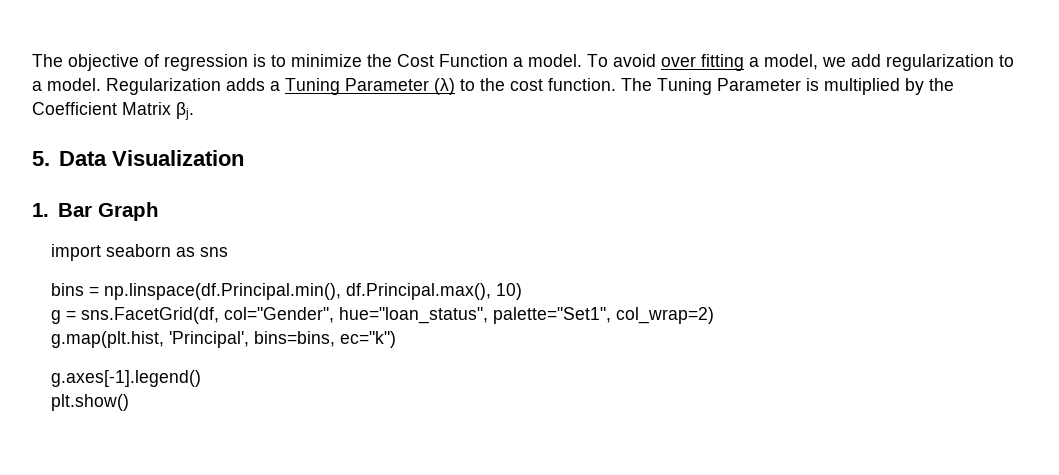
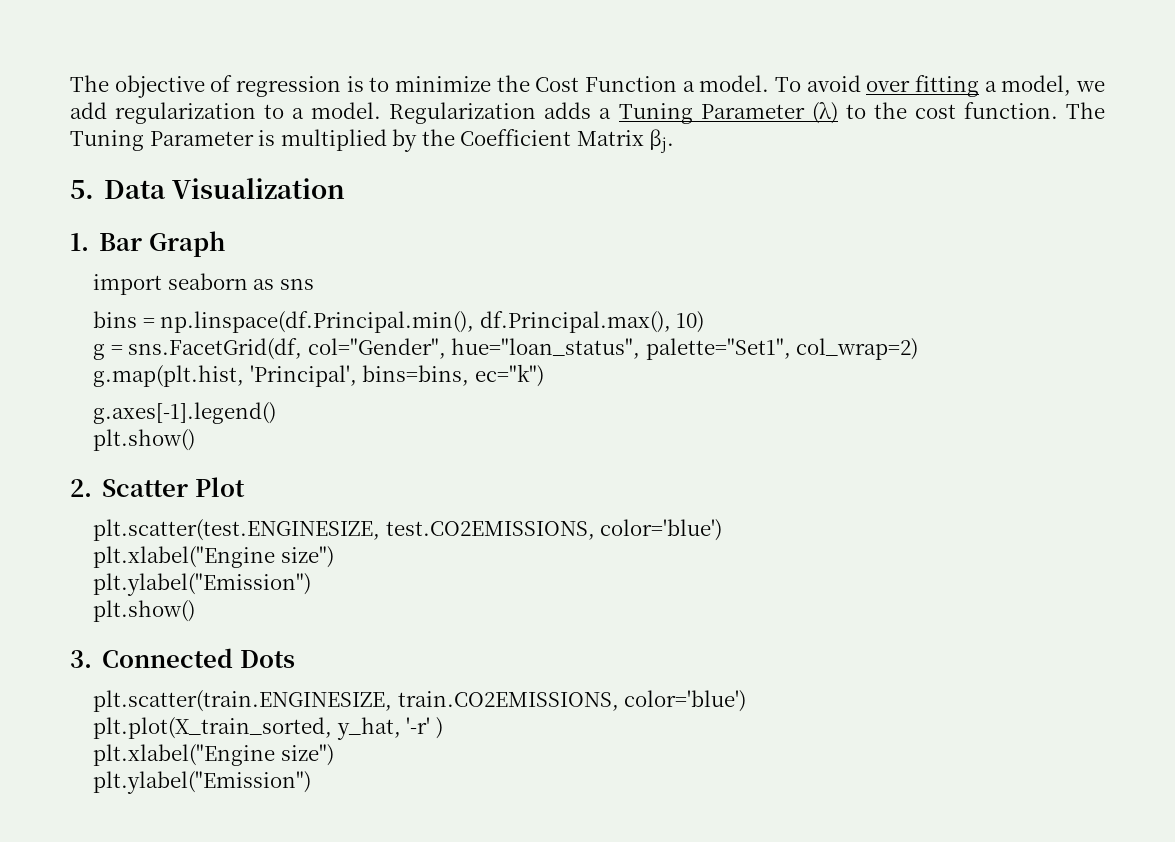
+ 2. Scatter Plot
+ plt.scatter(test.ENGINESIZE, test.CO2EMISSIONS, color='blue')
+ plt.xlabel("Engine size")
+ plt.ylabel("Emission")
+ plt.show()
+ 3. Connected Dots
+ plt.scatter(train.ENGINESIZE, train.CO2EMISSIONS, color='blue')
+ plt.plot(X_train_sorted, y_hat, '-r' )
+ plt.xlabel("Engine size")
+ plt.ylabel("Emission")

